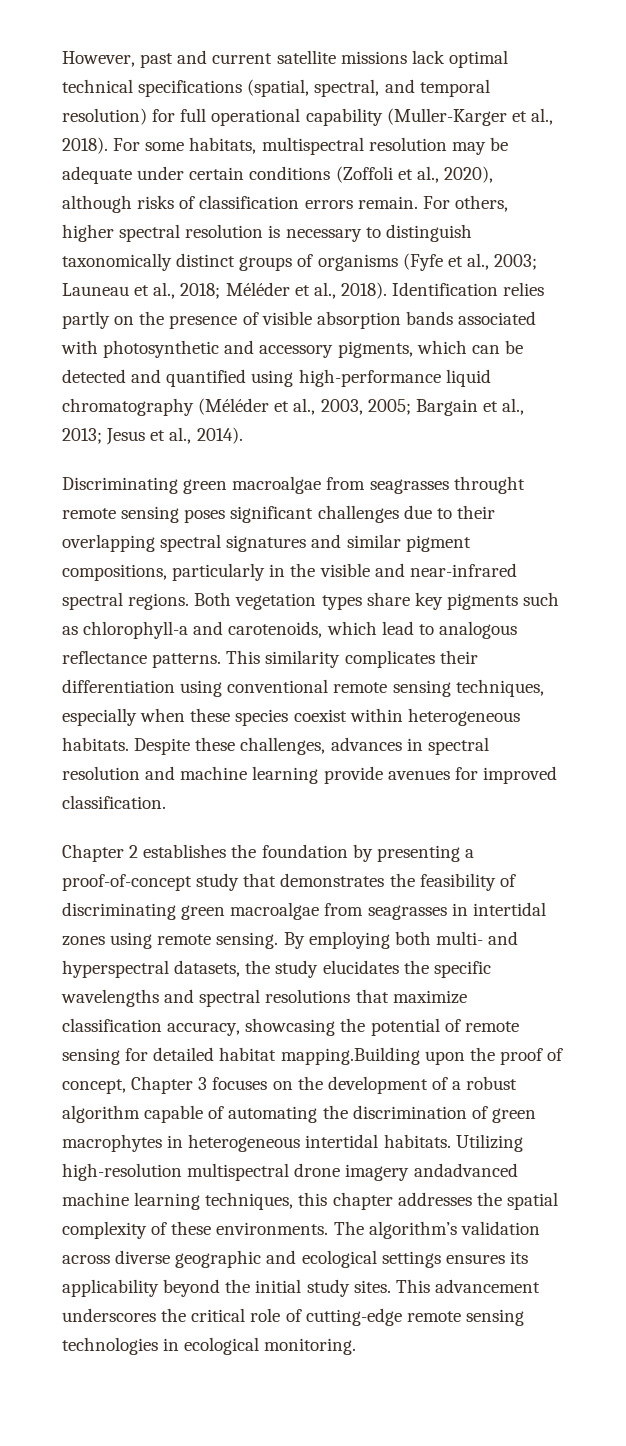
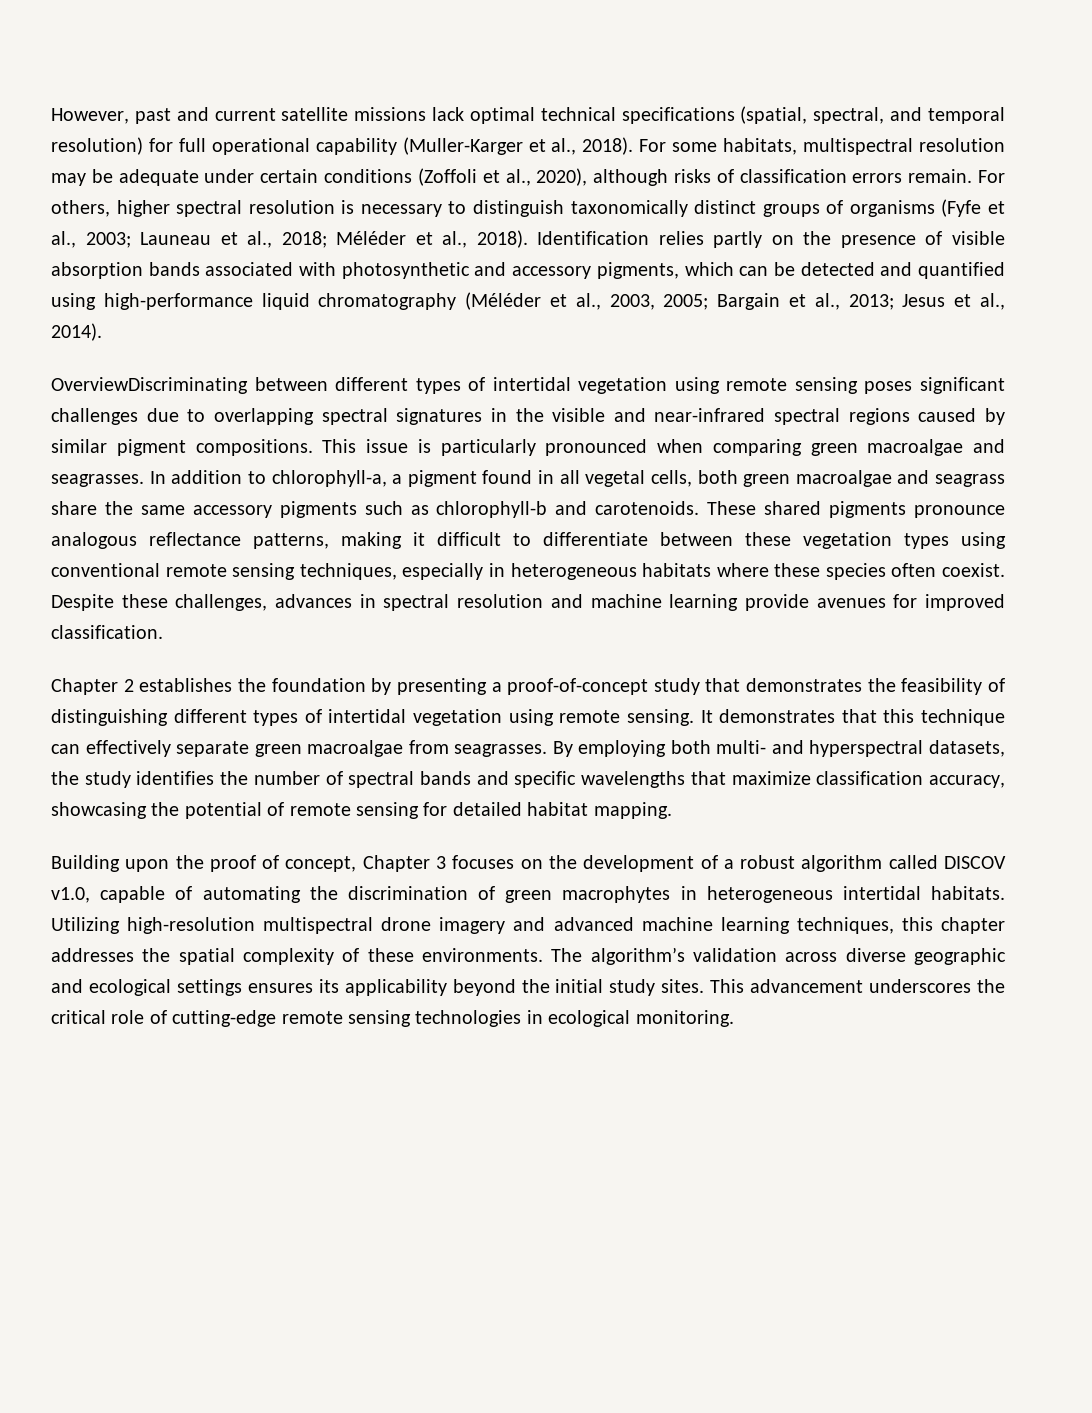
- Discriminating green macroalgae from seagrasses throught remote sensing poses significant challenges due to their overlapping spectral signatures and similar pigment compositions, particularly in the visible and near-infrared spectral regions. Both vegetation types share key pigments such as chlorophyll-a and carotenoids, which lead to analogous reflectance patterns. This similarity complicates their differentiation using conventional remote sensing techniques, especially when these species coexist within heterogeneous habitats.
+ OverviewDiscriminating between different types of intertidal vegetation using remote sensing poses significant challenges due to overlapping spectral signatures in the visible and near-infrared spectral regions caused by similar pigment compositions. This issue is particularly pronounced when comparing green macroalgae and seagrasses. In addition to chlorophyll-a, a pigment found in all vegetal cells, both green macroalgae and seagrass share the same accessory pigments such as chlorophyll-b and carotenoids. These shared pigments pronounce analogous reflectance patterns, making it difficult to differentiate between these vegetation types using conventional remote sensing techniques, especially in heterogeneous habitats where these species often coexist.
- Chapter 2 establishes the foundation by presenting a proof-of-concept study that demonstrates the feasibility of discriminating green macroalgae from seagrasses in intertidal zones using remote sensing.
+ Chapter 2 establishes the foundation by presenting a proof-of-concept study that demonstrates the feasibility of distinguishing different types of intertidal vegetation using remote sensing. It demonstrates that this technique can effectively separate green macroalgae from seagrasses.
- By employing both multi- and hyperspectral datasets, the study elucidates the specific wavelengths and spectral resolutions that maximize classification accuracy, showcasing the potential of remote sensing for detailed habitat mapping.Building upon the proof of concept, Chapter 3 focuses on the development of a robust algorithm capable of automating the discrimination of green macrophytes in heterogeneous intertidal habitats.
+ By employing both multi- and hyperspectral datasets, the study identifies the number of spectral bands and specific wavelengths that maximize classification accuracy, showcasing the potential of remote sensing for detailed habitat mapping.
+ Building upon the proof of concept, Chapter 3 focuses on the development of a robust algorithm called DISCOV v1.0, capable of automating the discrimination of green macrophytes in heterogeneous intertidal habitats.
- Utilizing high-resolution multispectral drone imagery andadvanced machine learning techniques, this chapter addresses the spatial complexity of these environments.
+ Utilizing high-resolution multispectral drone imagery and advanced machine learning techniques, this chapter addresses the spatial complexity of these environments.

